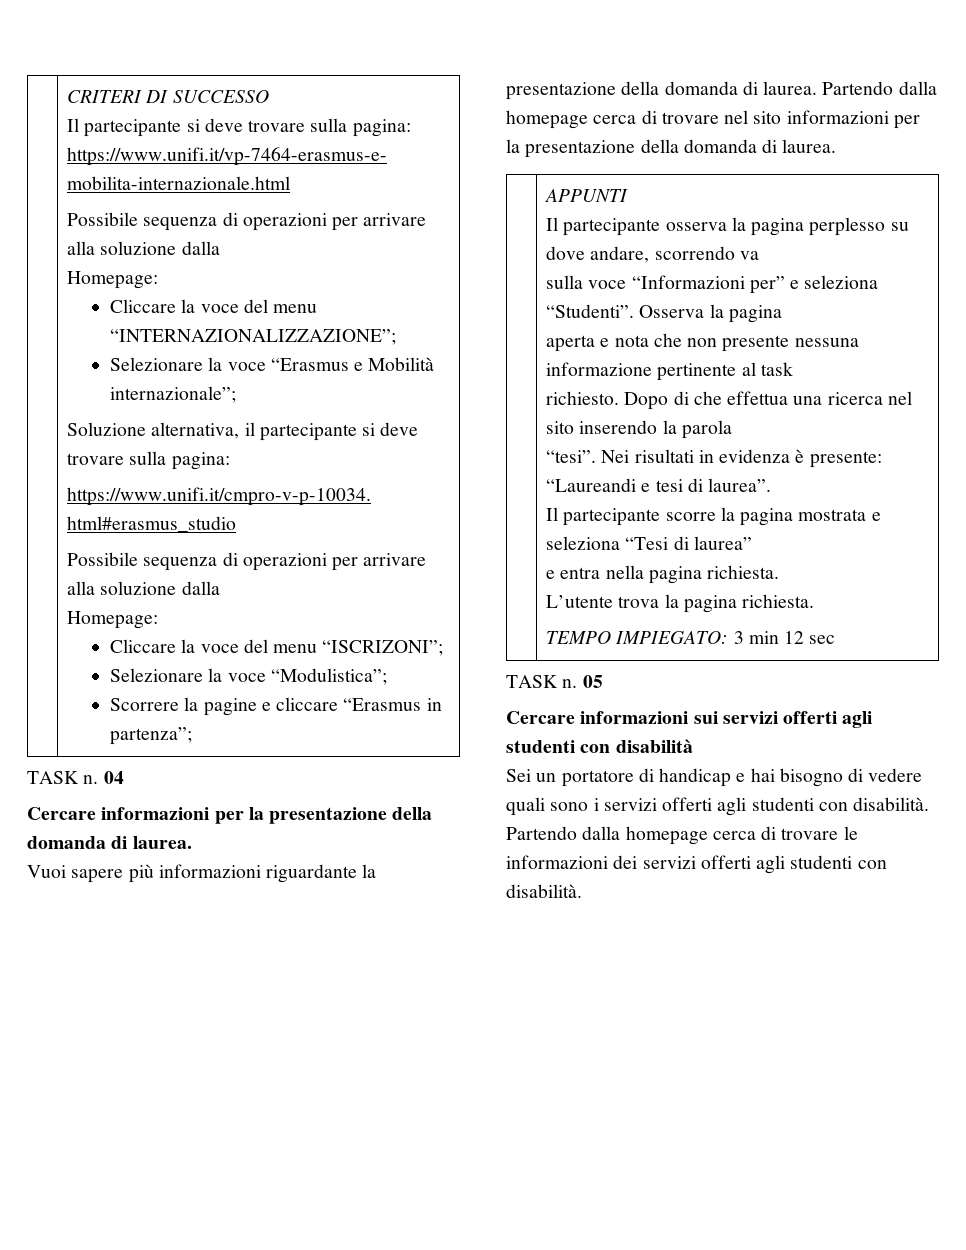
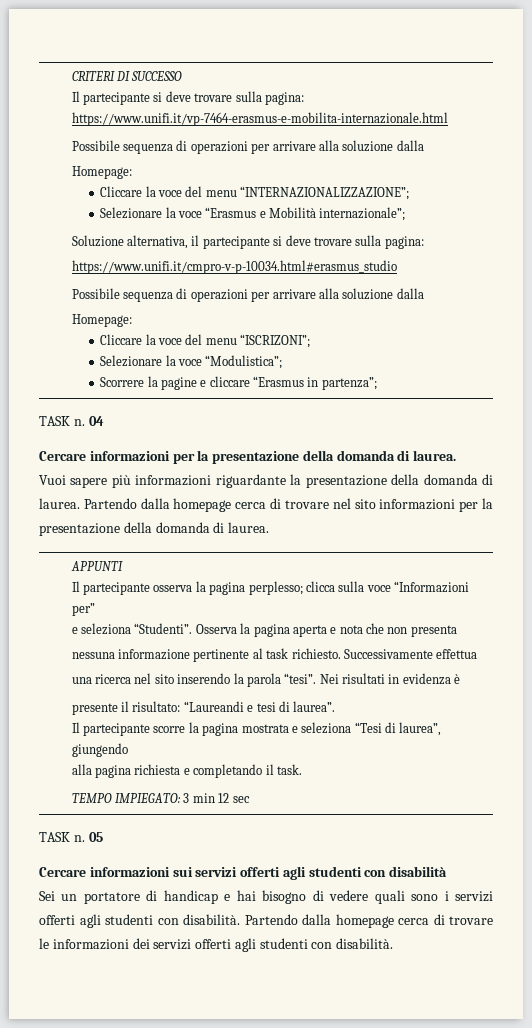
- Il partecipante osserva la pagina perplesso su dove andare, scorrendo va
- sulla voce “Informazioni per” e seleziona “Studenti”.
+ Il partecipante osserva la pagina perplesso; clicca sulla voce “Informazioni per”
+ e seleziona “Studenti”.
- Osserva la pagina
- aperta e nota che non presente nessuna informazione pertinente al task
- richiesto. Dopo di che effettua una ricerca nel sito inserendo la parola
- “tesi”.
+ Osserva la pagina aperta e nota che non presenta
+ nessuna informazione pertinente al task richiesto. Successivamente effettua
+ una ricerca nel sito inserendo la parola “tesi”.
- Nei risultati in evidenza è presente: “Laureandi e tesi di laurea”.
+ Nei risultati in evidenza è
+ presente il risultato: “Laureandi e tesi di laurea”.
- Il partecipante scorre la pagina mostrata e seleziona “Tesi di laurea”
- e entra nella pagina richiesta.
- L’utente trova la pagina richiesta.
+ Il partecipante scorre la pagina mostrata e seleziona “Tesi di laurea”, giungendo
+ alla pagina richiesta e completando il task.

